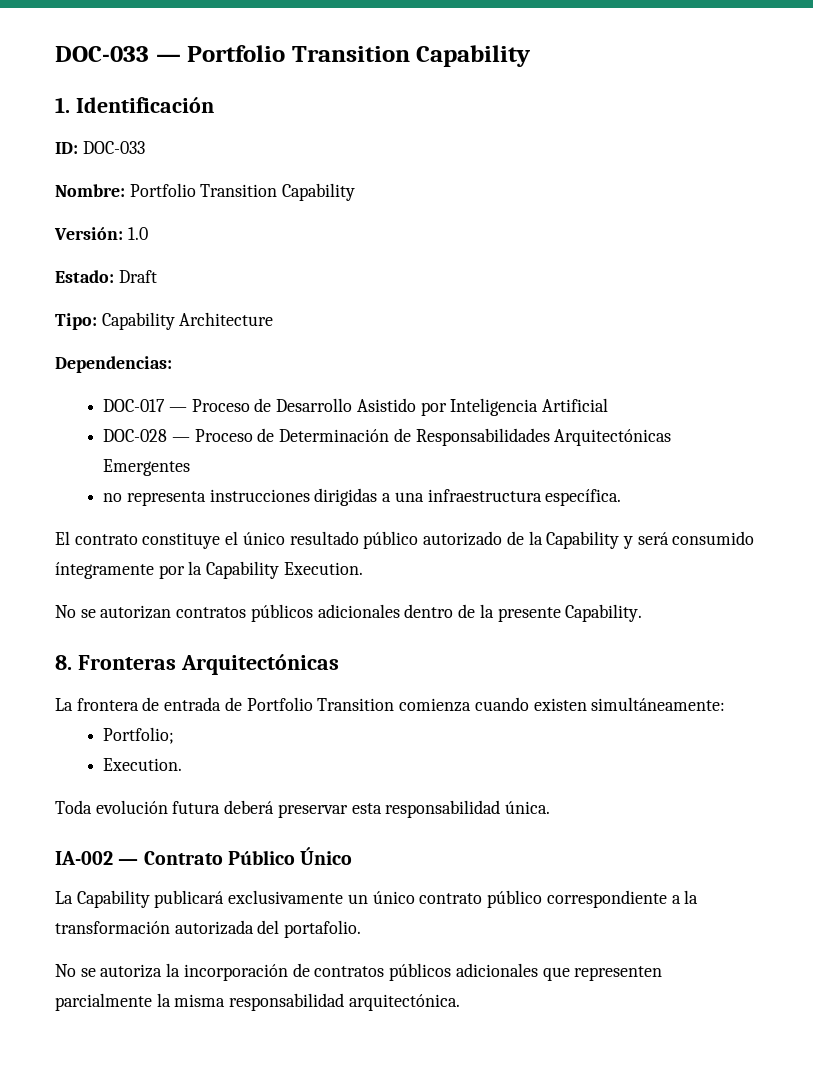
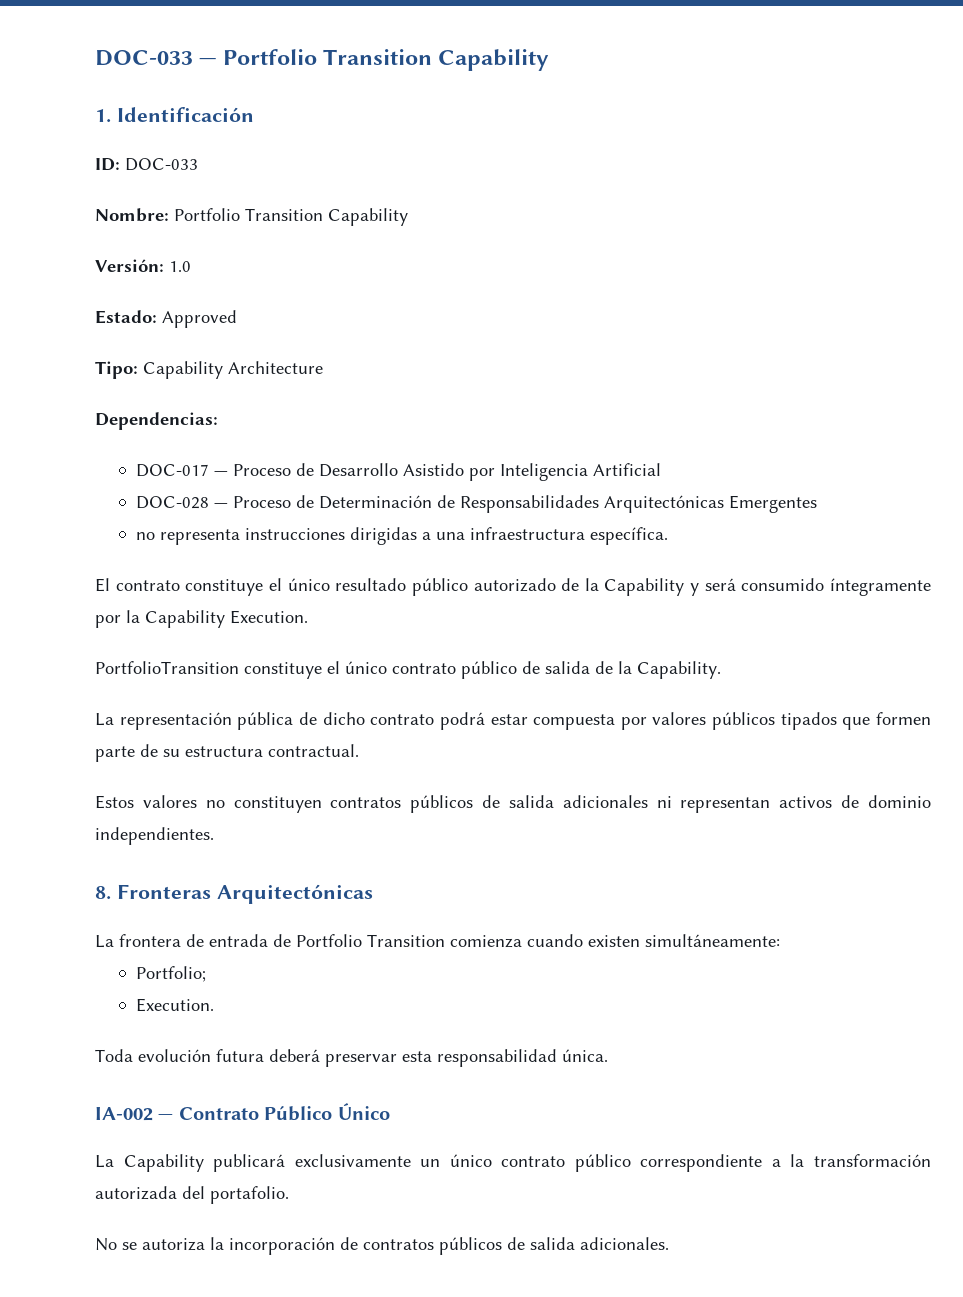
- Estado: Draft
+ Estado: Approved
- No se autorizan contratos públicos adicionales dentro de la presente Capability.
+ PortfolioTransition constituye el único contrato público de salida de la Capability.
+ La representación pública de dicho contrato podrá estar compuesta por valores públicos tipados que formen parte de su estructura contractual.
+ Estos valores no constituyen contratos públicos de salida adicionales ni representan activos de dominio independientes.
- No se autoriza la incorporación de contratos públicos adicionales que representen parcialmente la misma responsabilidad arquitectónica.
+ No se autoriza la incorporación de contratos públicos de salida adicionales.

